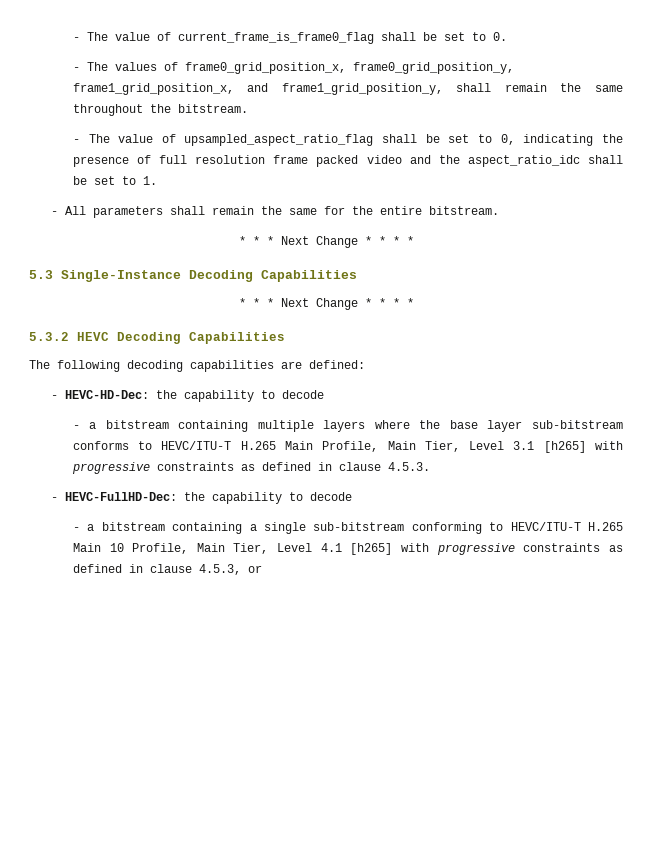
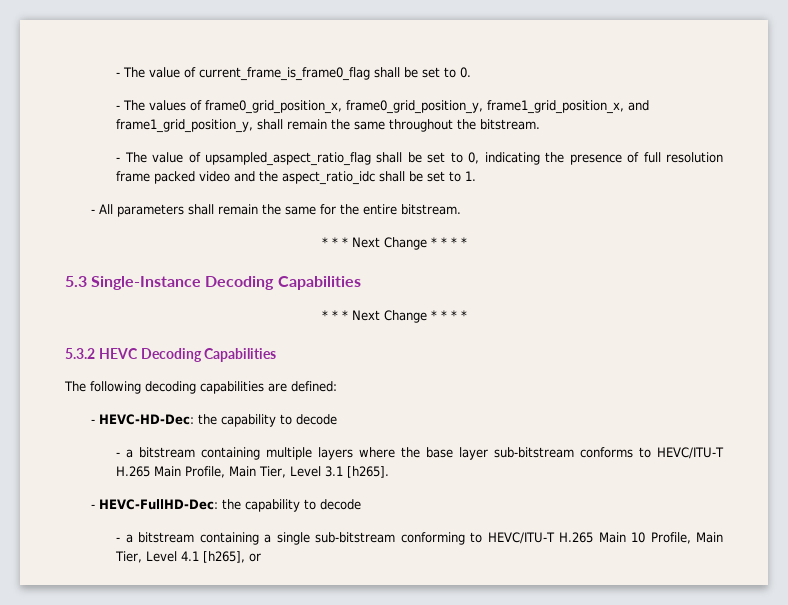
- - a bitstream containing multiple layers where the base layer sub-bitstream conforms to HEVC/ITU-T H.265 Main Profile, Main Tier, Level 3.1 [h265] with progressive constraints as defined in clause 4.5.3.
+ - a bitstream containing multiple layers where the base layer sub-bitstream conforms to HEVC/ITU-T H.265 Main Profile, Main Tier, Level 3.1 [h265].
- - a bitstream containing a single sub-bitstream conforming to HEVC/ITU-T H.265 Main 10 Profile, Main Tier, Level 4.1 [h265] with progressive constraints as defined in clause 4.5.3, or
+ - a bitstream containing a single sub-bitstream conforming to HEVC/ITU-T H.265 Main 10 Profile, Main Tier, Level 4.1 [h265], or

